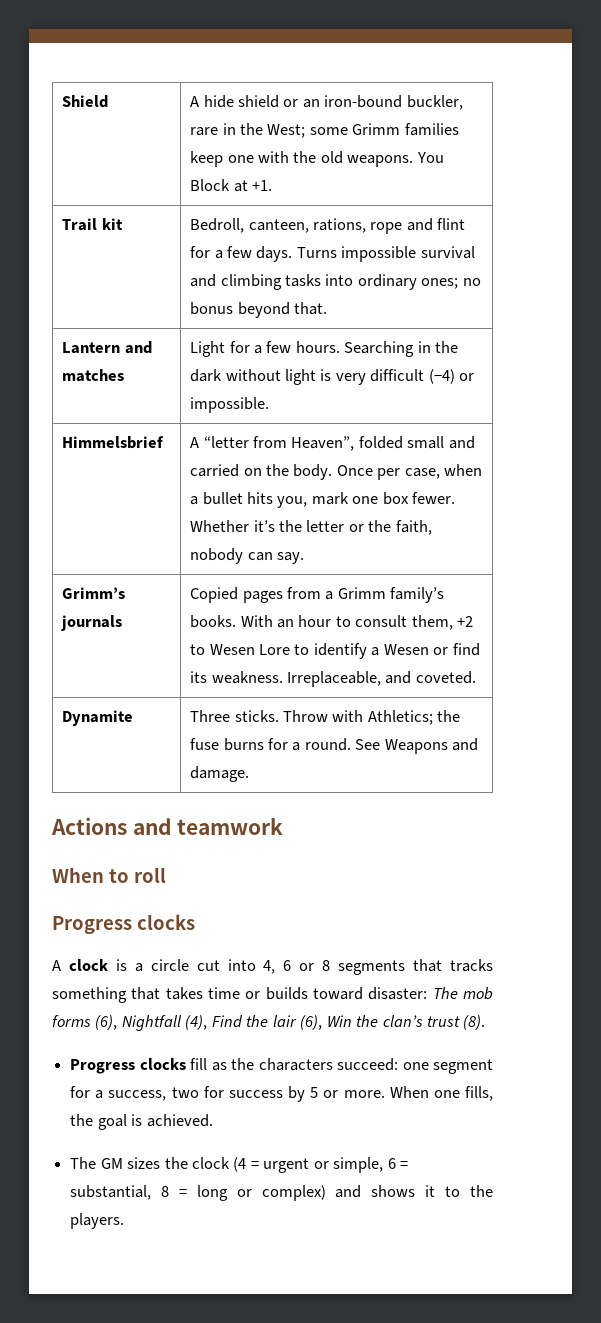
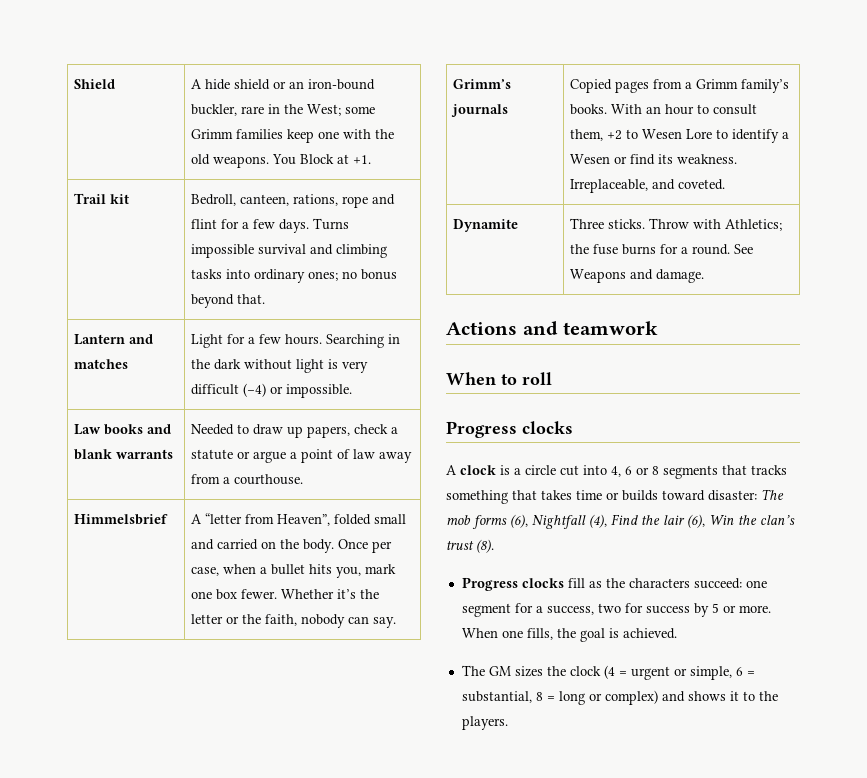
+ Law books and blank warrants | Needed to draw up papers, check a statute or argue a point of law away from a courthouse.

